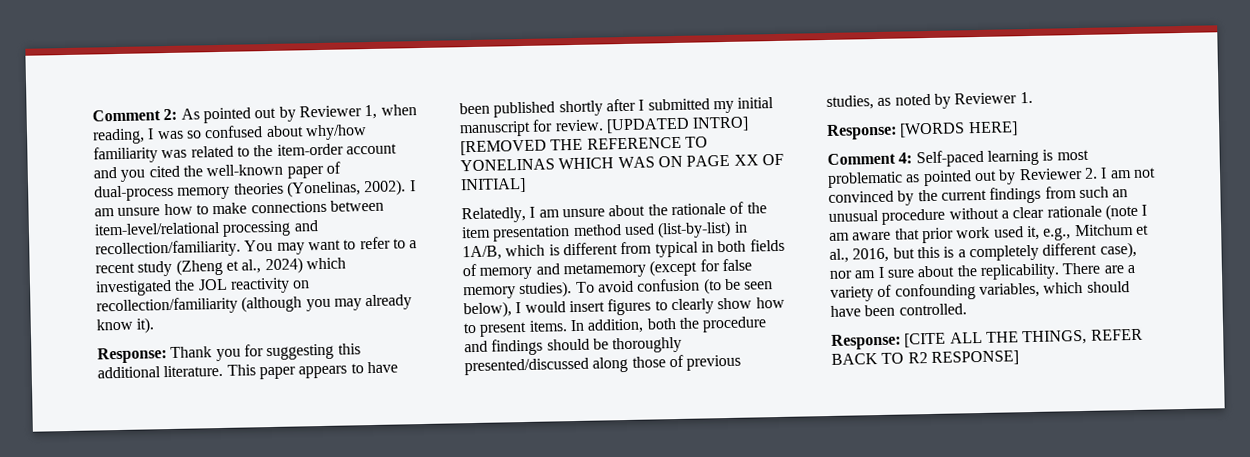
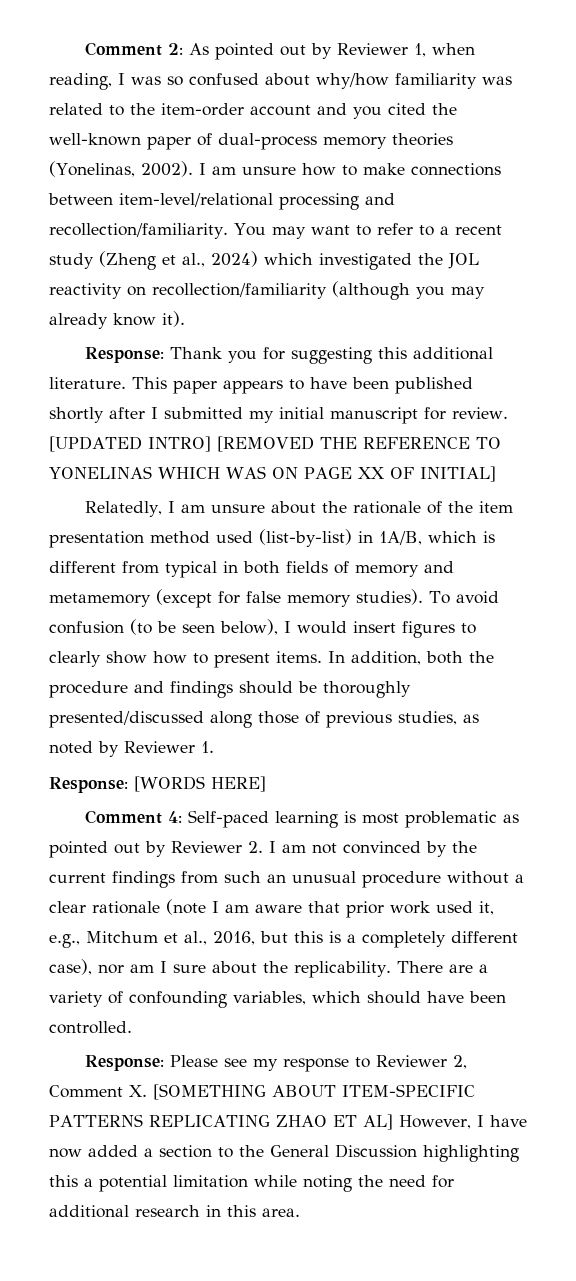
- Response: [CITE ALL THE THINGS, REFER BACK TO R2 RESPONSE]
+ Response: Please see my response to Reviewer 2, Comment X. [SOMETHING ABOUT ITEM-SPECIFIC PATTERNS REPLICATING ZHAO ET AL] However, I have now added a section to the General Discussion highlighting this a potential limitation while noting the need for additional research in this area.

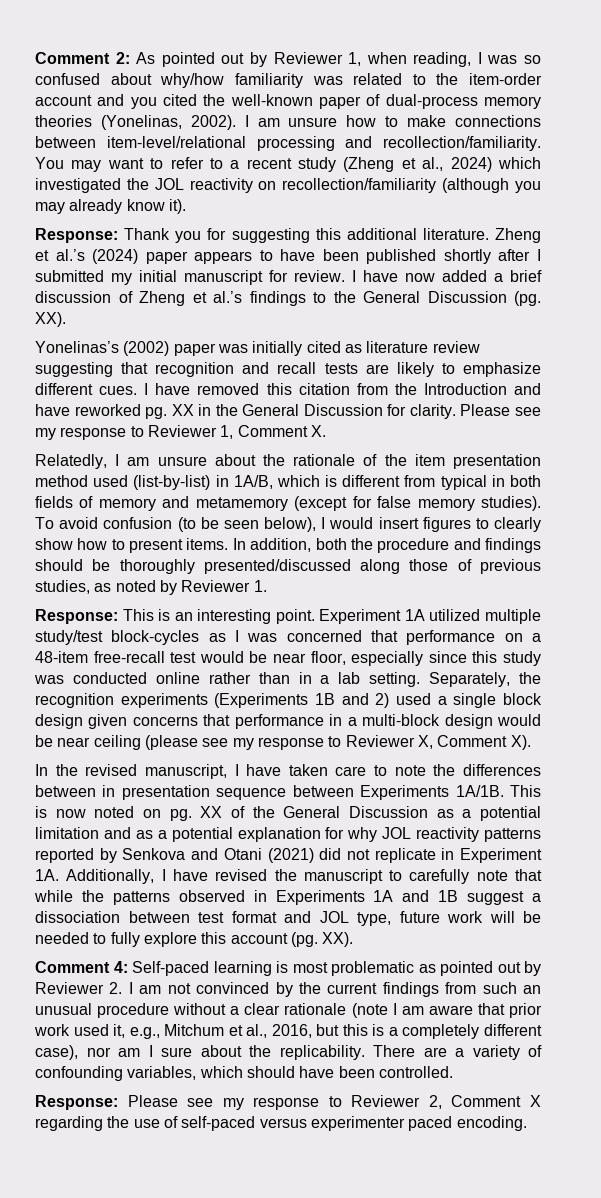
- This paper appears to have been published shortly after I submitted my initial manuscript for review.
+ Zheng et al.’s (2024) paper appears to have been published shortly after I submitted my initial manuscript for review.
- [UPDATED INTRO] [REMOVED THE REFERENCE TO YONELINAS WHICH WAS ON PAGE XX OF INITIAL]
+ I have now added a brief discussion of Zheng et al.’s findings to the General Discussion (pg. XX).
+ Yonelinas’s (2002) paper was initially cited as literature review suggesting that recognition and recall tests are likely to emphasize different cues. I have removed this citation from the Introduction and have reworked pg. XX in the General Discussion for clarity. Please see my response to Reviewer 1, Comment X.
- Response: [WORDS HERE]
+ Response: This is an interesting point. Experiment 1A utilized multiple study/test block-cycles as I was concerned that performance on a 48-item free-recall test would be near floor, especially since this study was conducted online rather than in a lab setting. Separately, the recognition experiments (Experiments 1B and 2) used a single block design given concerns that performance in a multi-block design would be near ceiling (please see my response to Reviewer X, Comment X).
+ In the revised manuscript, I have taken care to note the differences between in presentation sequence between Experiments 1A/1B. This is now noted on pg. XX of the General Discussion as a potential limitation and as a potential explanation for why JOL reactivity patterns reported by Senkova and Otani (2021) did not replicate in Experiment 1A. Additionally, I have revised the manuscript to carefully note that while the patterns observed in Experiments 1A and 1B suggest a dissociation between test format and JOL type, future work will be needed to fully explore this account (pg. XX).
- Response: Please see my response to Reviewer 2, Comment X. [SOMETHING ABOUT ITEM-SPECIFIC PATTERNS REPLICATING ZHAO ET AL] However, I have now added a section to the General Discussion highlighting this a potential limitation while noting the need for additional research in this area.
+ Response: Please see my response to Reviewer 2, Comment X regarding the use of self-paced versus experimenter paced encoding.

